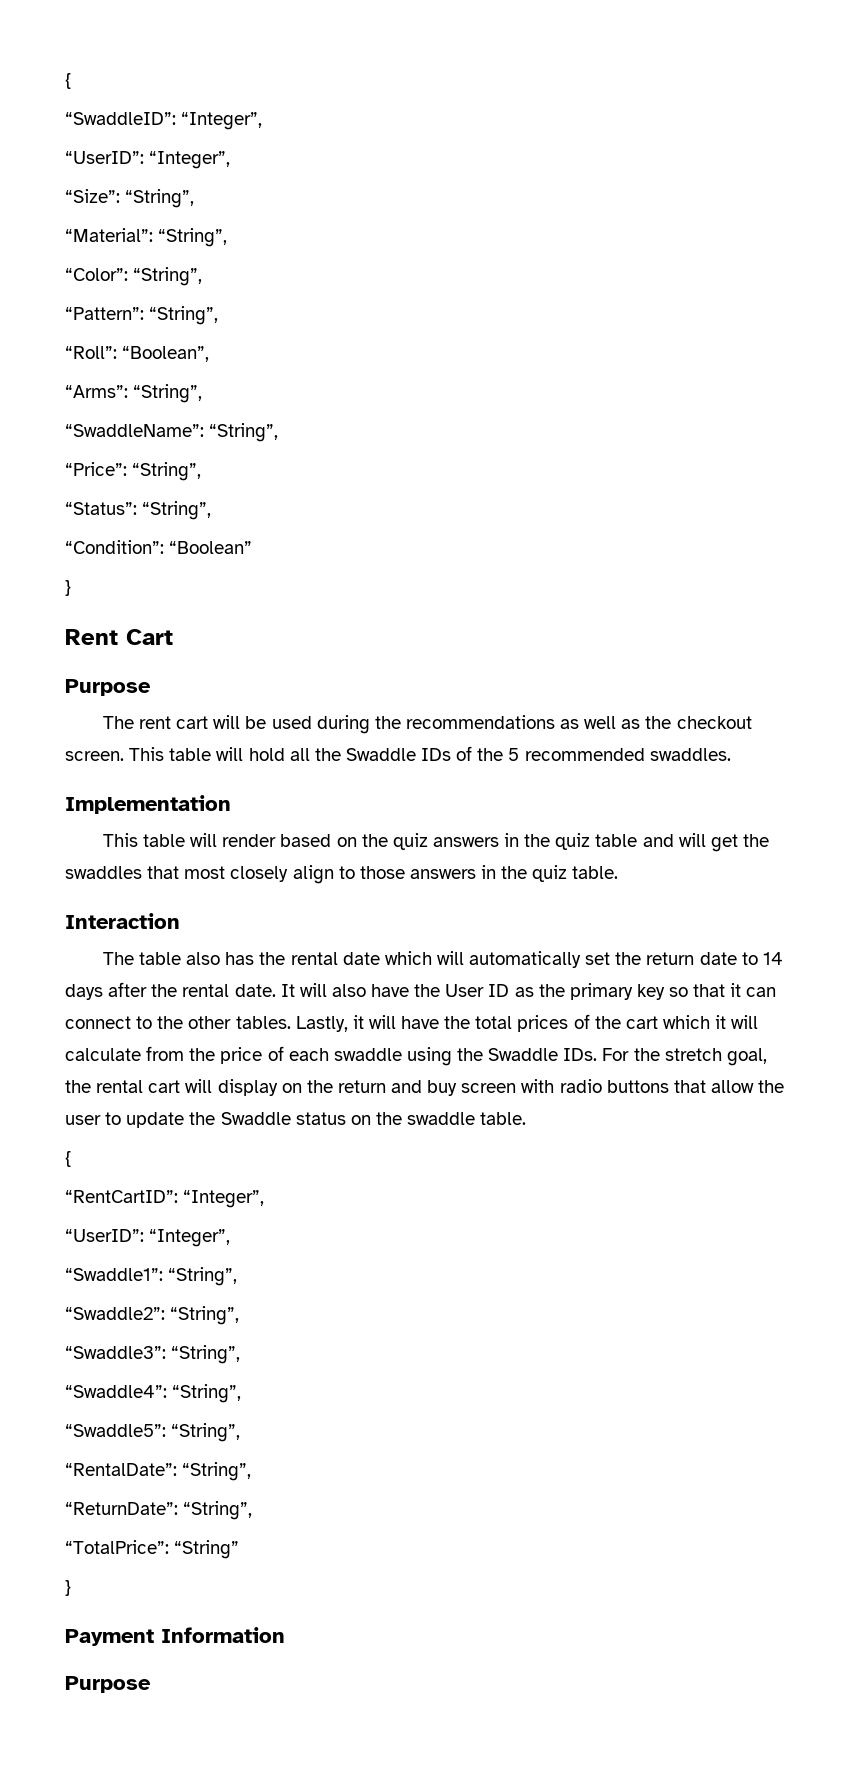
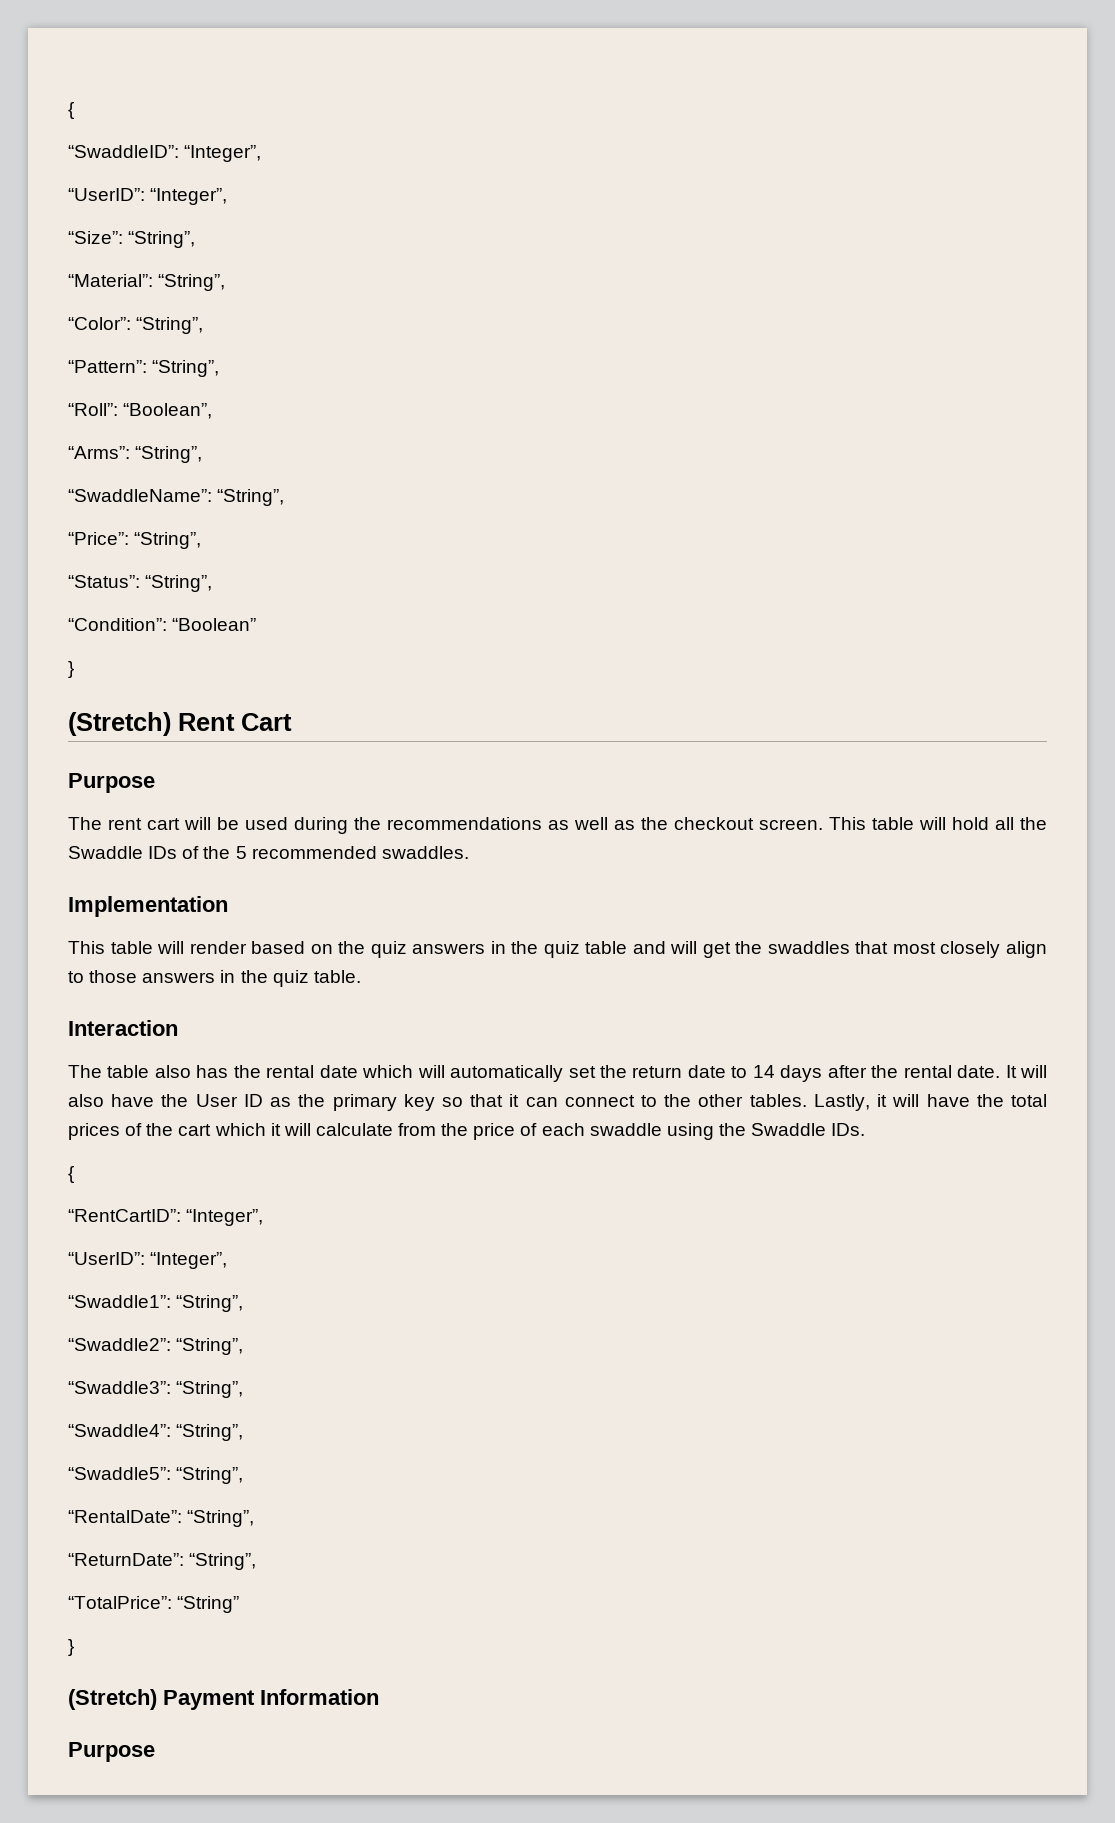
- Rent Cart
+ (Stretch) Rent Cart
- Lastly, it will have the total prices of the cart which it will calculate from the price of each swaddle using the Swaddle IDs. For the stretch goal, the rental cart will display on the return and buy screen with radio buttons that allow the user to update the Swaddle status on the swaddle table.
+ Lastly, it will have the total prices of the cart which it will calculate from the price of each swaddle using the Swaddle IDs.
- Payment Information
+ (Stretch) Payment Information

